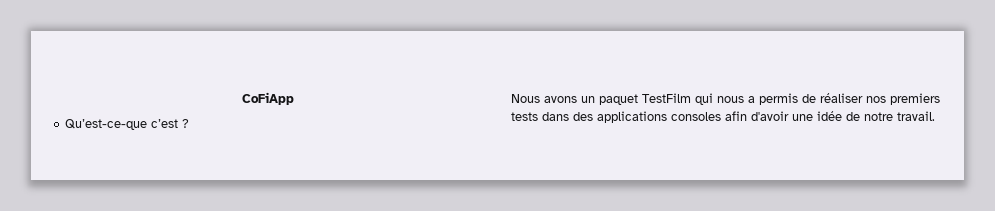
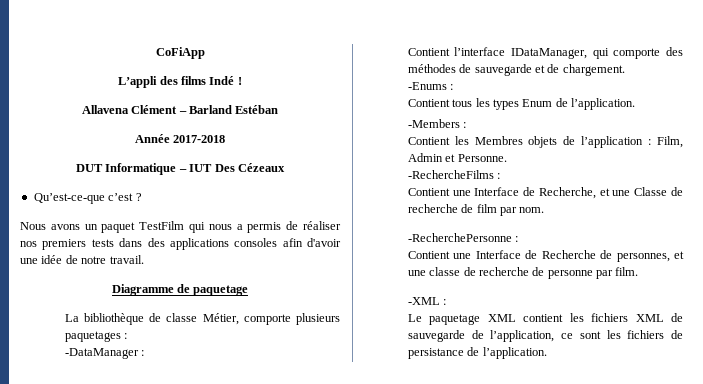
+ L’appli des films Indé !
+ Allavena Clément – Barland Estéban
+ Année 2017-2018
+ DUT Informatique – IUT Des Cézeaux
+ Diagramme de paquetage
+ La bibliothèque de classe Métier, comporte plusieurs paquetages :
+ -DataManager :
+ Contient l’interface IDataManager, qui comporte des méthodes de sauvegarde et de chargement.
+ -Enums :
+ Contient tous les types Enum de l’application.
+ -Members :
+ Contient les Membres objets de l’application : Film, Admin et Personne.
+ -RechercheFilms :
+ Contient une Interface de Recherche, et une Classe de recherche de film par nom.
+ -RecherchePersonne :
+ Contient une Interface de Recherche de personnes, et une classe de recherche de personne par film.
+ -XML :
+ Le paquetage XML contient les fichiers XML de sauvegarde de l’application, ce sont les fichiers de persistance de l’application.

